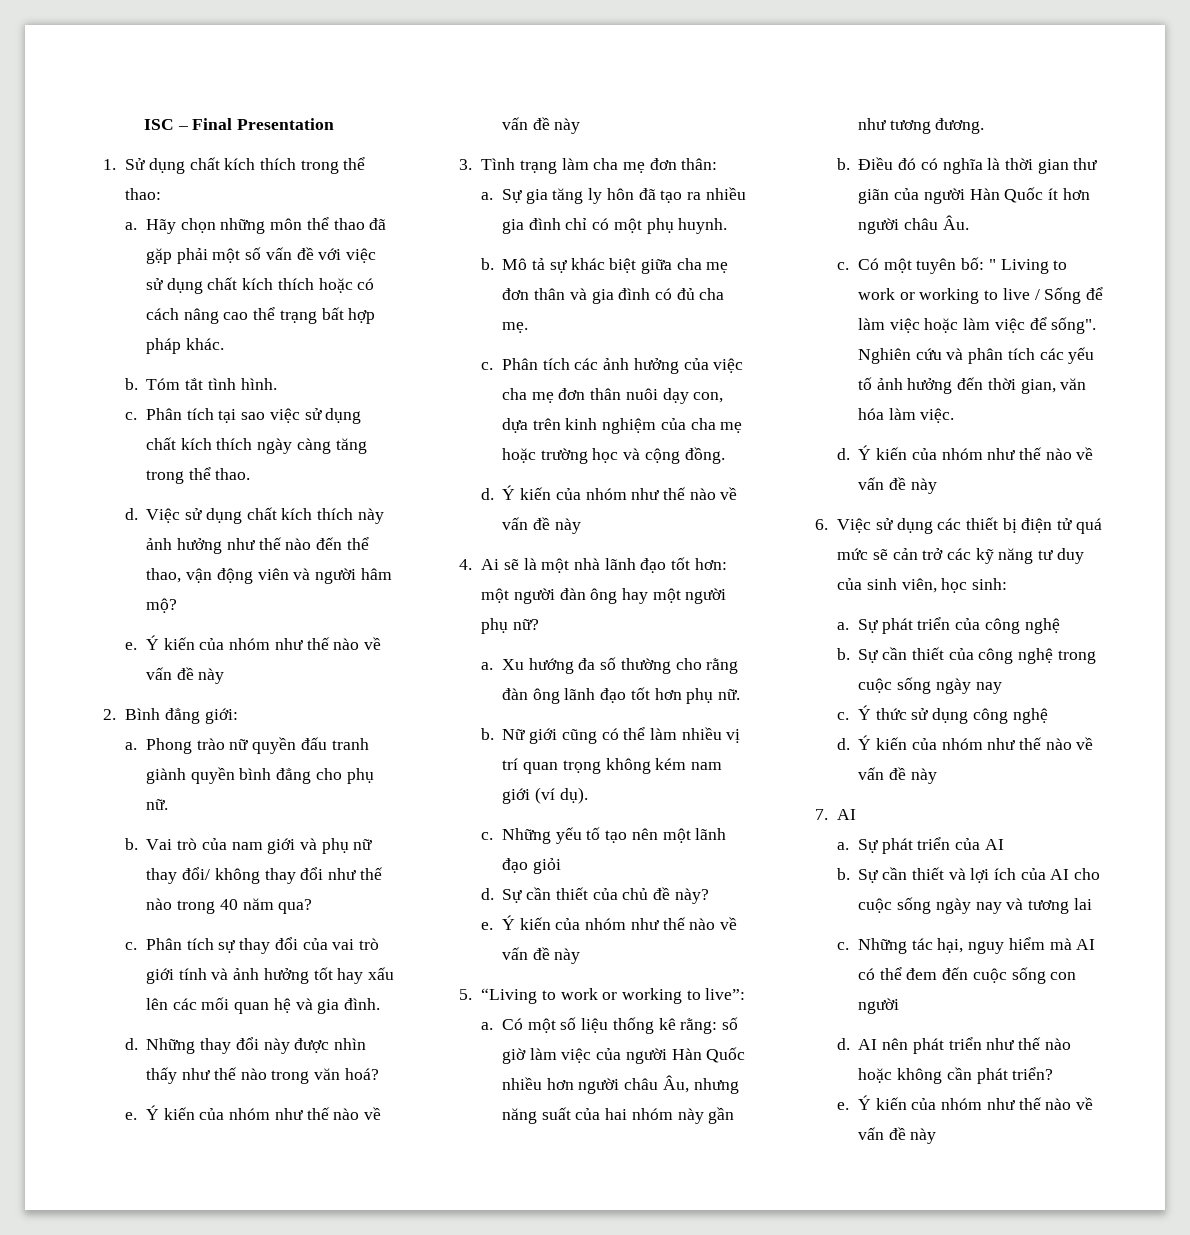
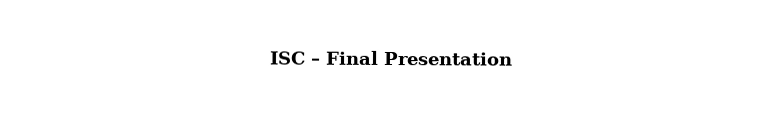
- 1. Sử dụng chất kích thích trong thể thao:
- a. Hãy chọn những môn thể thao đã gặp phải một số vấn đề với việc sử dụng chất kích thích hoặc có cách nâng cao thể trạng bất hợp pháp khác.
- b. Tóm tắt tình hình.
- c. Phân tích tại sao việc sử dụng chất kích thích ngày càng tăng trong thể thao.
- d. Việc sử dụng chất kích thích này ảnh hưởng như thế nào đến thể thao, vận động viên và người hâm mộ?
- e. Ý kiến của nhóm như thế nào về vấn đề này
- 2. Bình đẳng giới:
- a. Phong trào nữ quyền đấu tranh giành quyền bình đẳng cho phụ nữ.
- b. Vai trò của nam giới và phụ nữ thay đổi/ không thay đổi như thế nào trong 40 năm qua?
- c. Phân tích sự thay đổi của vai trò giới tính và ảnh hưởng tốt hay xấu lên các mối quan hệ và gia đình.
- d. Những thay đổi này được nhìn thấy như thế nào trong văn hoá?
- e. Ý kiến của nhóm như thế nào về vấn đề này
- 3. Tình trạng làm cha mẹ đơn thân:
- a. Sự gia tăng ly hôn đã tạo ra nhiều gia đình chỉ có một phụ huynh.
- b. Mô tả sự khác biệt giữa cha mẹ đơn thân và gia đình có đủ cha mẹ.
- c. Phân tích các ảnh hưởng của việc cha mẹ đơn thân nuôi dạy con, dựa trên kinh nghiệm của cha mẹ hoặc trường học và cộng đồng.
- d. Ý kiến của nhóm như thế nào về vấn đề này
- 4. Ai sẽ là một nhà lãnh đạo tốt hơn: một người đàn ông hay một người phụ nữ?
- a. Xu hướng đa số thường cho rằng đàn ông lãnh đạo tốt hơn phụ nữ.
- b. Nữ giới cũng có thể làm nhiều vị trí quan trọng không kém nam giới (ví dụ).
- c. Những yếu tố tạo nên một lãnh đạo giỏi
- d. Sự cần thiết của chủ đề này?
- e. Ý kiến của nhóm như thế nào về vấn đề này
- 5. “Living to work or working to live”:
- a. Có một số liệu thống kê rằng: số giờ làm việc của người Hàn Quốc nhiều hơn người châu Âu, nhưng năng suất của hai nhóm này gần như tương đương.
- b. Điều đó có nghĩa là thời gian thư giãn của người Hàn Quốc ít hơn người châu Âu.
- c. Có một tuyên bố: " Living to work or working to live / Sống để làm việc hoặc làm việc để sống". Nghiên cứu và phân tích các yếu tố ảnh hưởng đến thời gian, văn hóa làm việc.
- d. Ý kiến của nhóm như thế nào về vấn đề này
- 6. Việc sử dụng các thiết bị điện tử quá mức sẽ cản trở các kỹ năng tư duy của sinh viên, học sinh:
- a. Sự phát triển của công nghệ
- b. Sự cần thiết của công nghệ trong cuộc sống ngày nay
- c. Ý thức sử dụng công nghệ
- d. Ý kiến của nhóm như thế nào về vấn đề này
- 7. AI
- a. Sự phát triển của AI
- b. Sự cần thiết và lợi ích của AI cho cuộc sống ngày nay và tương lai
- c. Những tác hại, nguy hiểm mà AI có thể đem đến cuộc sống con người
- d. AI nên phát triển như thế nào hoặc không cần phát triển?
- e. Ý kiến của nhóm như thế nào về vấn đề này

